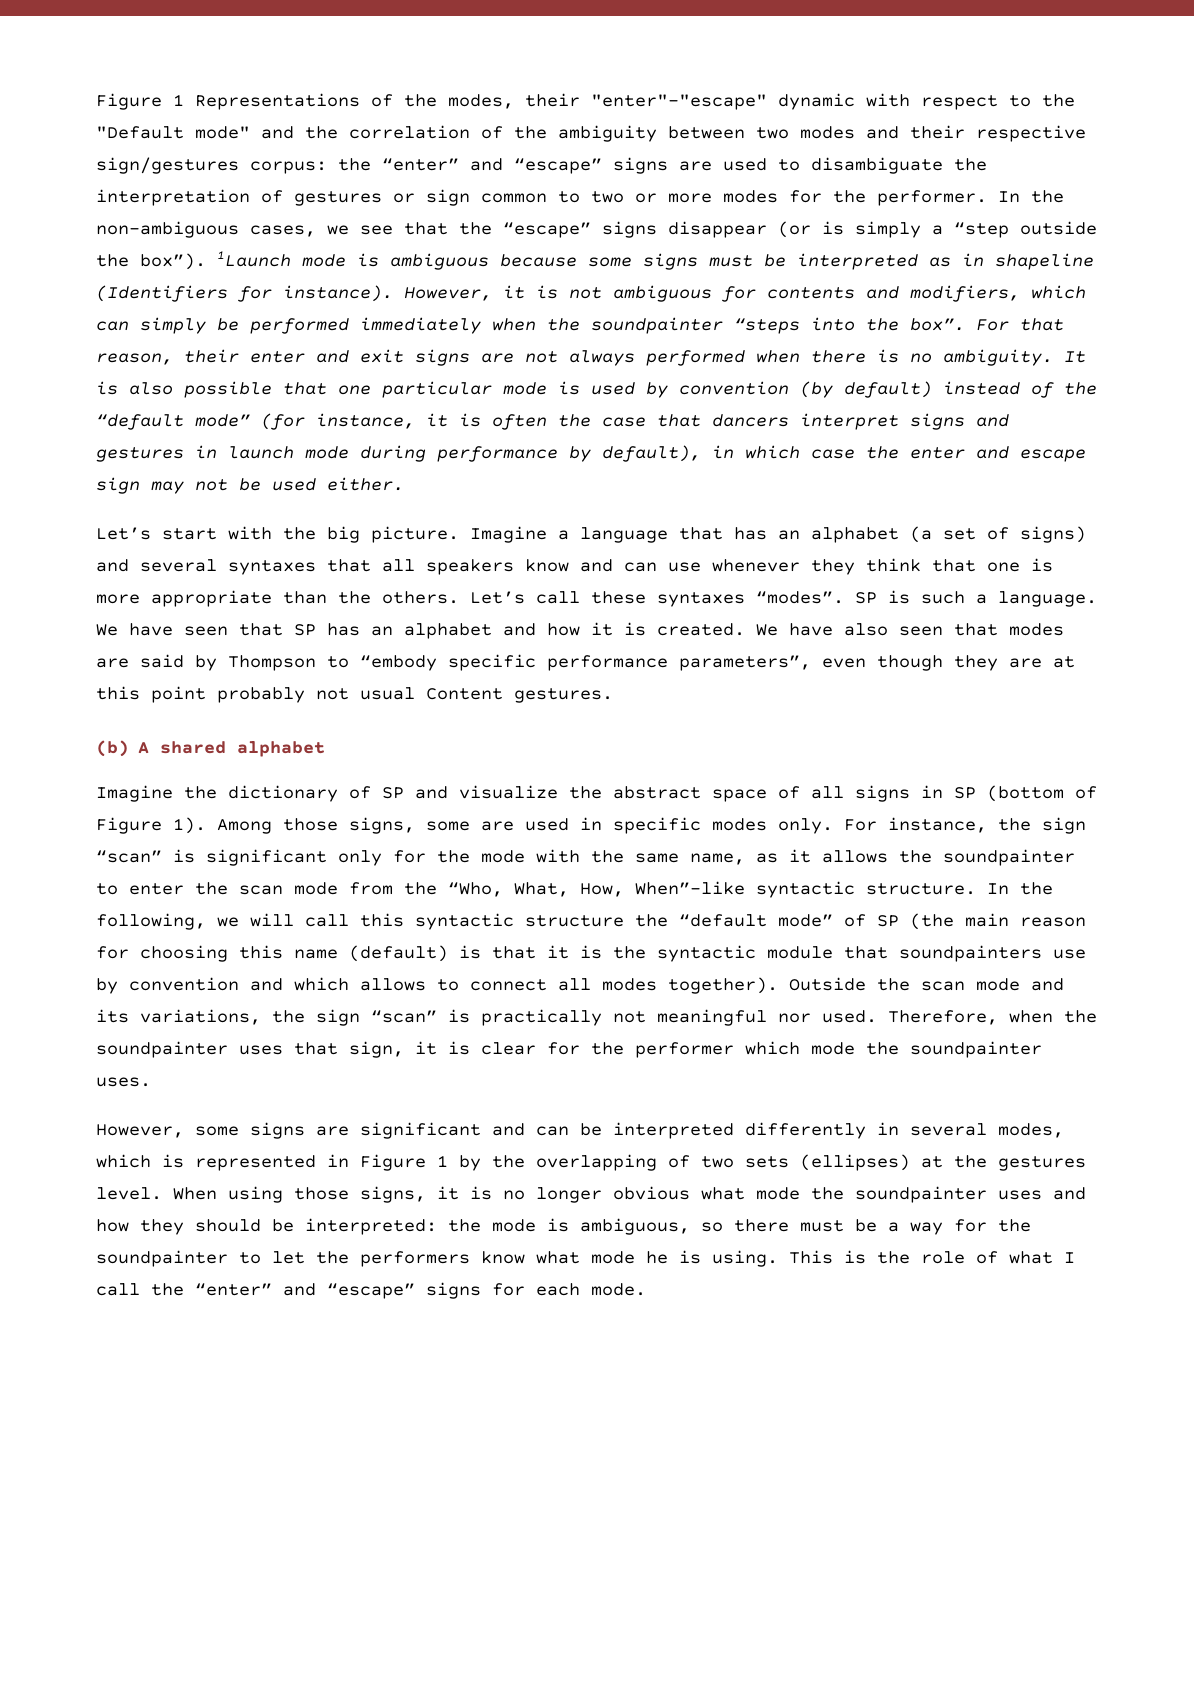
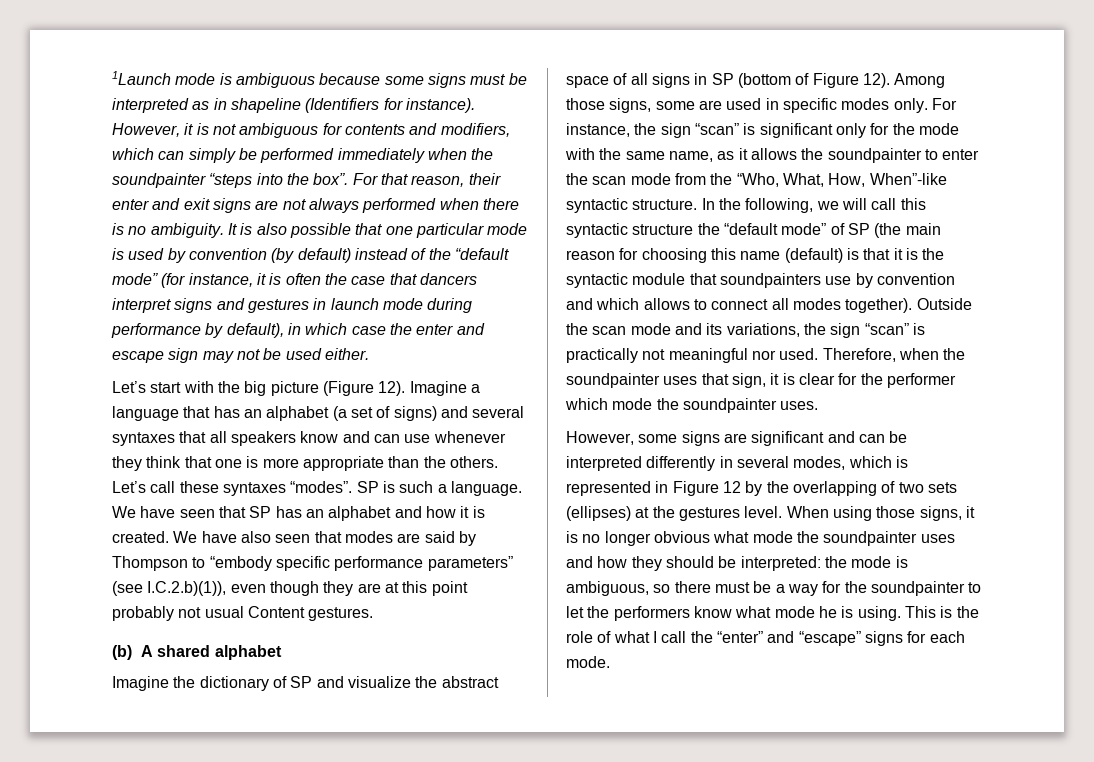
- Figure 1 Representations of the modes, their "enter"-"escape" dynamic with respect to the "Default mode" and the correlation of the ambiguity between two modes and their respective sign/gestures corpus: the “enter” and “escape” signs are used to disambiguate the interpretation of gestures or sign common to two or more modes for the performer. In the non-ambiguous cases, we see that the “escape” signs disappear (or is simply a “step outside the box”).
- Let’s start with the big picture.
+ Let’s start with the big picture (Figure 12).
- We have also seen that modes are said by Thompson to “embody specific performance parameters”, even though they are at this point probably not usual Content gestures.
+ We have also seen that modes are said by Thompson to “embody specific performance parameters” (see I.C.2.b)(1)), even though they are at this point probably not usual Content gestures.
- Imagine the dictionary of SP and visualize the abstract space of all signs in SP (bottom of Figure 1).
+ Imagine the dictionary of SP and visualize the abstract space of all signs in SP (bottom of Figure 12).
- However, some signs are significant and can be interpreted differently in several modes, which is represented in Figure 1 by the overlapping of two sets (ellipses) at the gestures level.
+ However, some signs are significant and can be interpreted differently in several modes, which is represented in Figure 12 by the overlapping of two sets (ellipses) at the gestures level.

